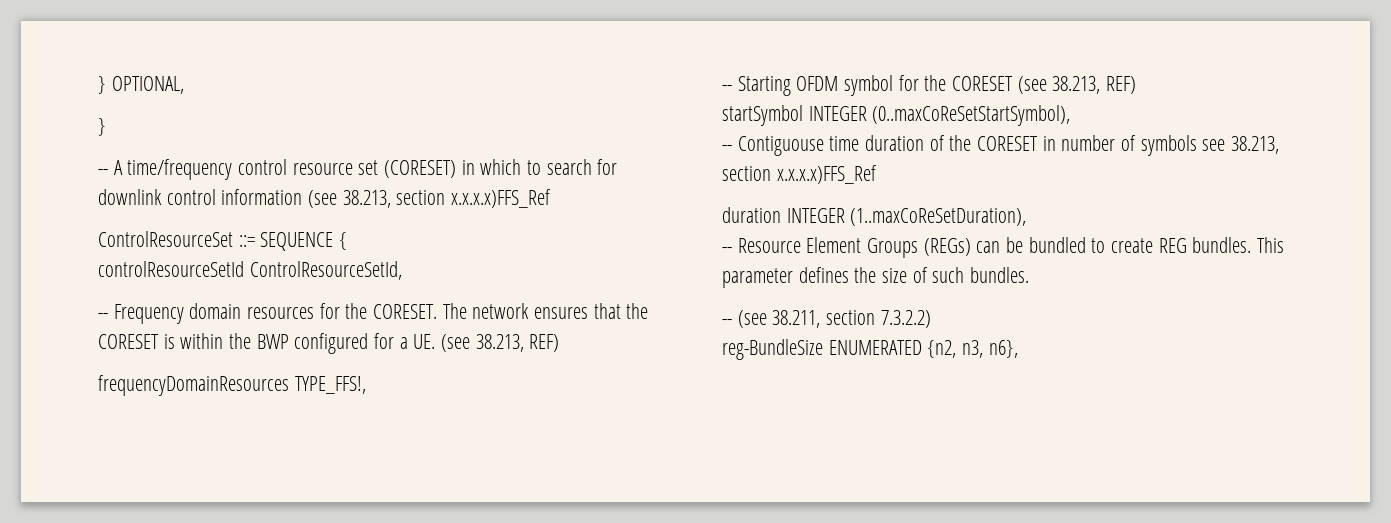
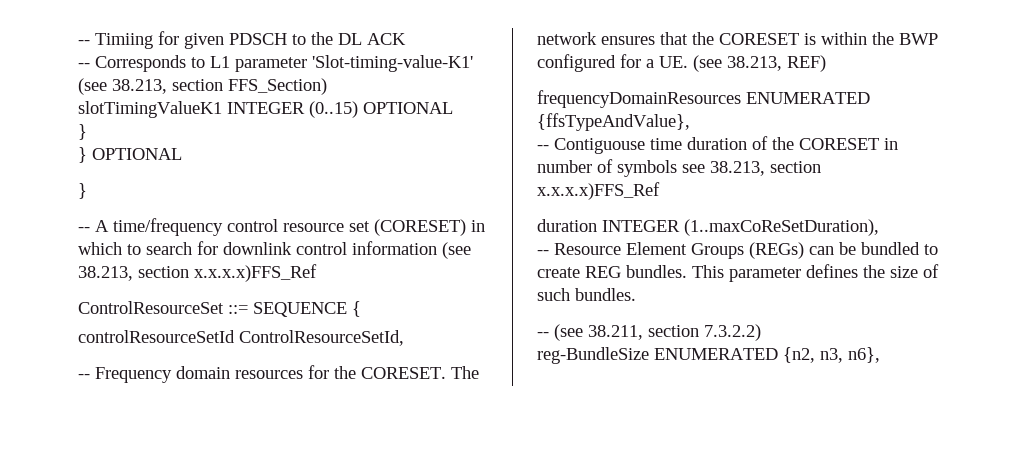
- } OPTIONAL,
+ -- Timiing for given PDSCH to the DL ACK
+ -- Corresponds to L1 parameter 'Slot-timing-value-K1' (see 38.213, section FFS_Section)
+ slotTimingValueK1 INTEGER (0..15) OPTIONAL
+ }
+ } OPTIONAL
- frequencyDomainResources TYPE_FFS!,
- -- Starting OFDM symbol for the CORESET (see 38.213, REF)
- startSymbol INTEGER (0..maxCoReSetStartSymbol),
+ frequencyDomainResources ENUMERATED {ffsTypeAndValue},

